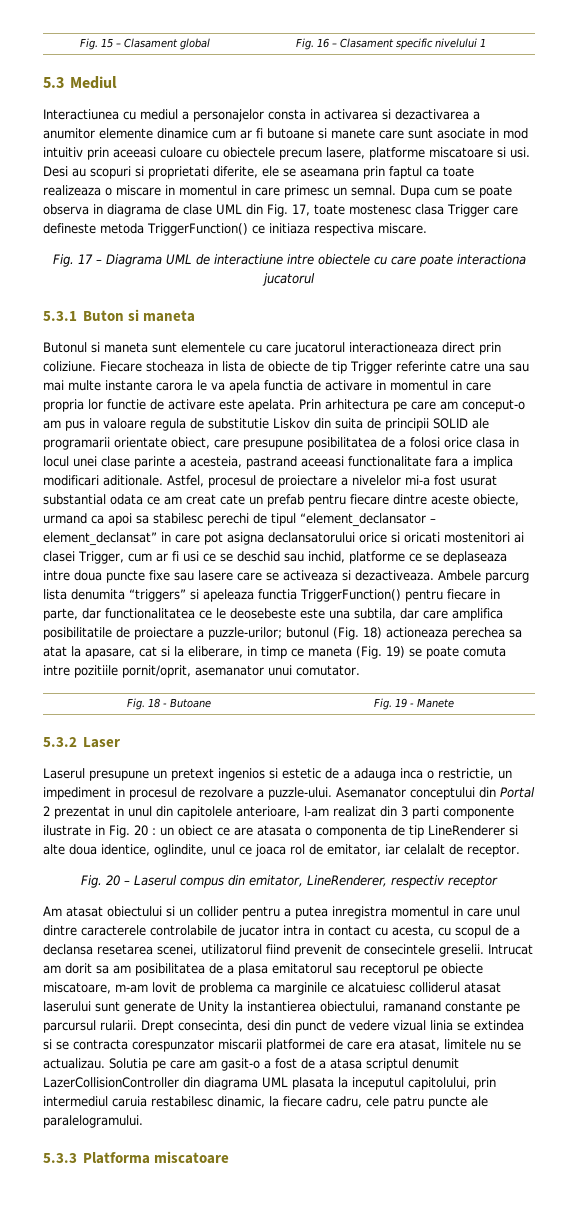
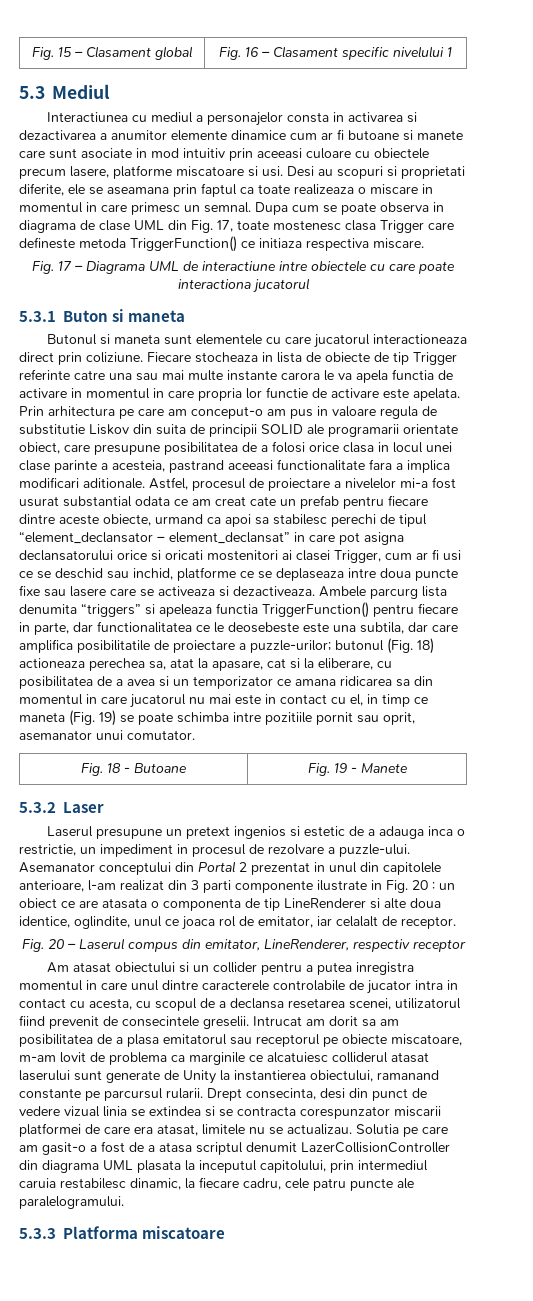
- Ambele parcurg lista denumita “triggers” si apeleaza functia TriggerFunction() pentru fiecare in parte, dar functionalitatea ce le deosebeste este una subtila, dar care amplifica posibilitatile de proiectare a puzzle-urilor; butonul (Fig. 18) actioneaza perechea sa atat la apasare, cat si la eliberare, in timp ce maneta (Fig. 19) se poate comuta intre pozitiile pornit/oprit, asemanator unui comutator.
+ Ambele parcurg lista denumita “triggers” si apeleaza functia TriggerFunction() pentru fiecare in parte, dar functionalitatea ce le deosebeste este una subtila, dar care amplifica posibilitatile de proiectare a puzzle-urilor; butonul (Fig. 18) actioneaza perechea sa, atat la apasare, cat si la eliberare, cu posibilitatea de a avea si un temporizator ce amana ridicarea sa din momentul in care jucatorul nu mai este in contact cu el, in timp ce maneta (Fig. 19) se poate schimba intre pozitiile pornit sau oprit, asemanator unui comutator.

